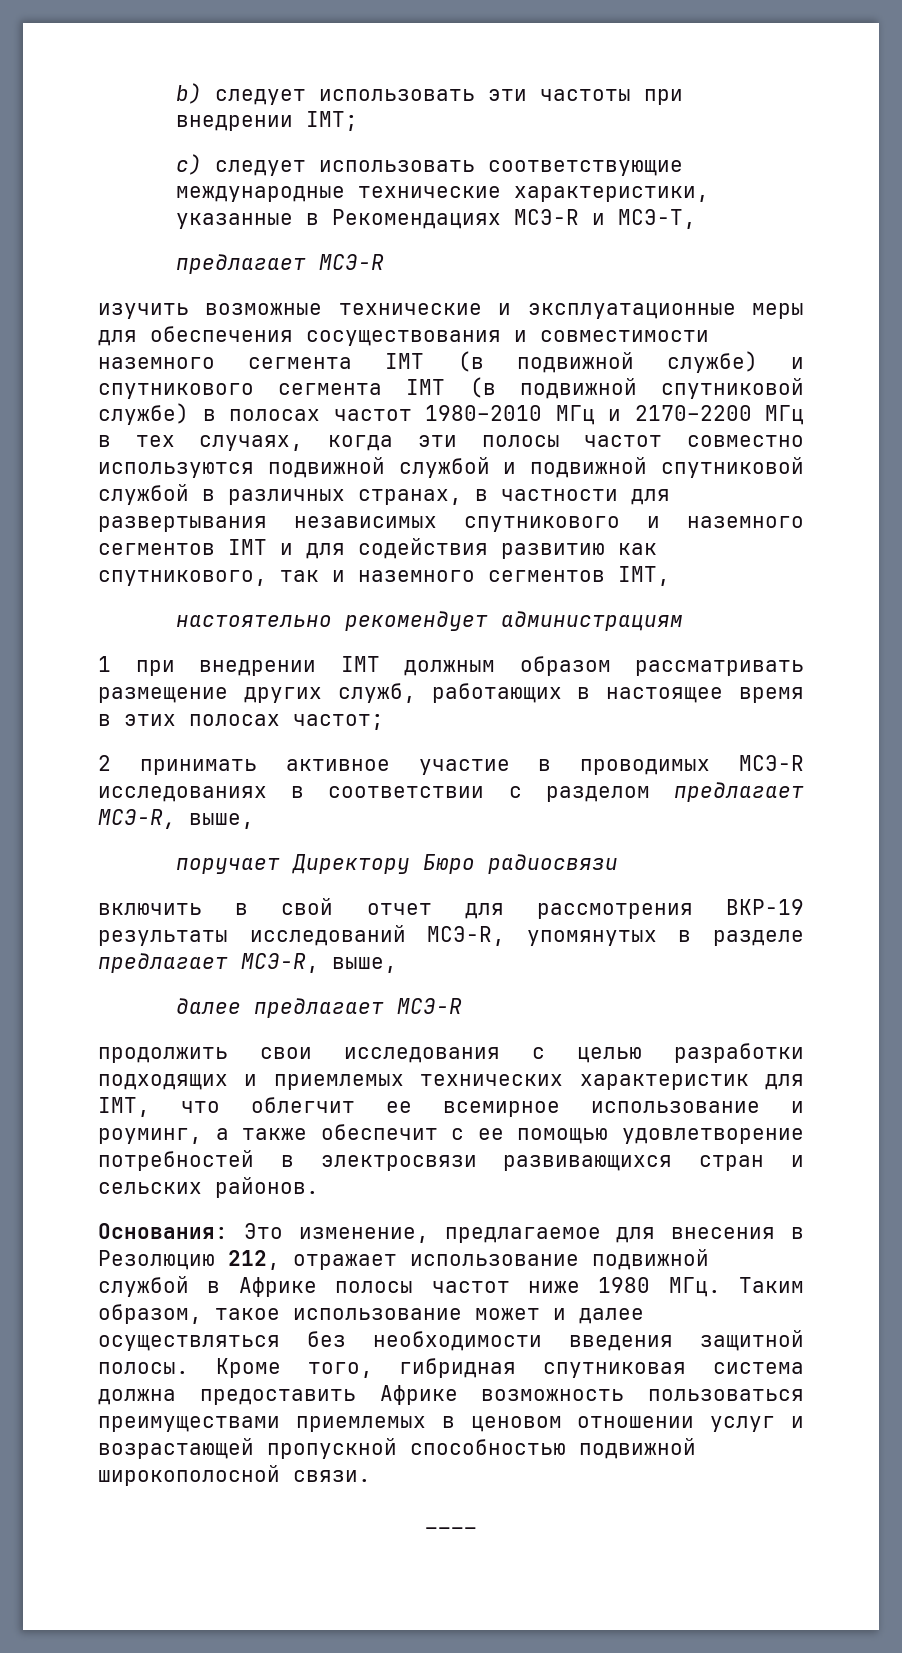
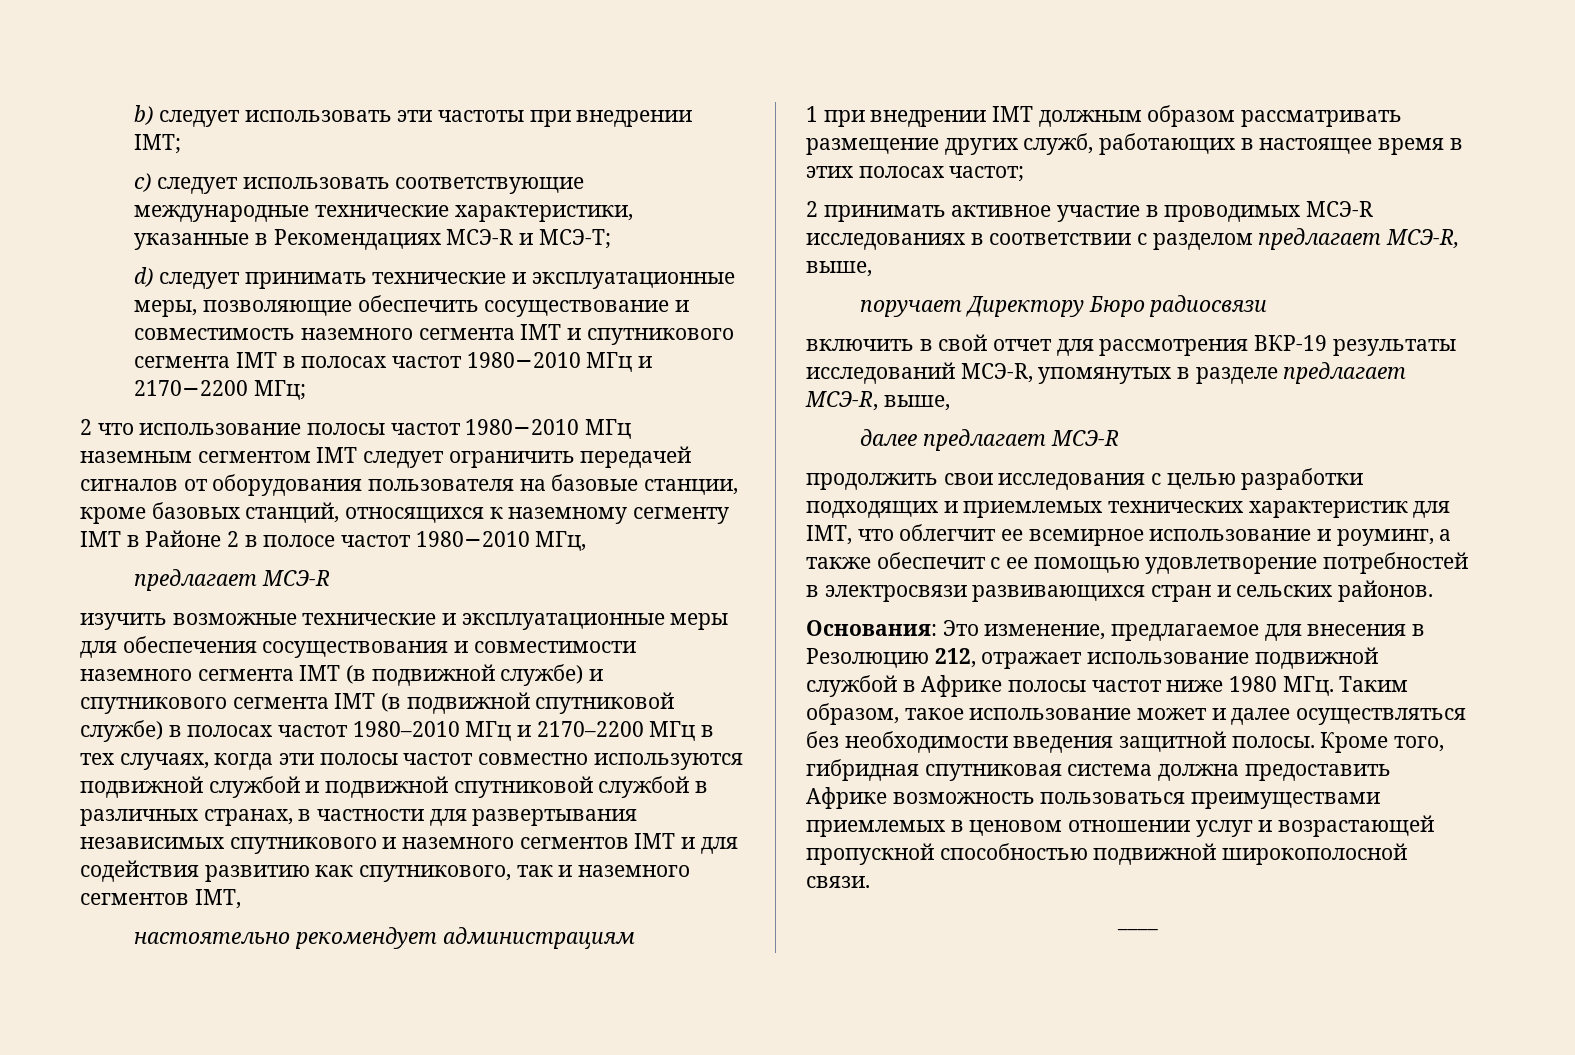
- с) следует использовать соответствующие международные технические характеристики, указанные в Рекомендациях МСЭ-R и МСЭ-Т,
+ с) следует использовать соответствующие международные технические характеристики, указанные в Рекомендациях МСЭ-R и МСЭ-Т;
+ d) следует принимать технические и эксплуатационные меры, позволяющие обеспечить сосуществование и совместимость наземного сегмента IMT и спутникового сегмента IMT в полосах частот 1980−2010 МГц и 2170−2200 МГц;
+ 2 что использование полосы частот 1980−2010 МГц наземным сегментом IMT следует ограничить передачей сигналов от оборудования пользователя на базовые станции, кроме базовых станций, относящихся к наземному сегменту IMT в Районе 2 в полосе частот 1980−2010 МГц,

